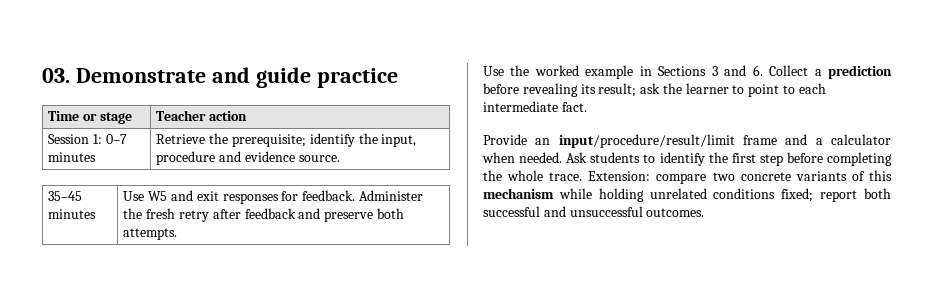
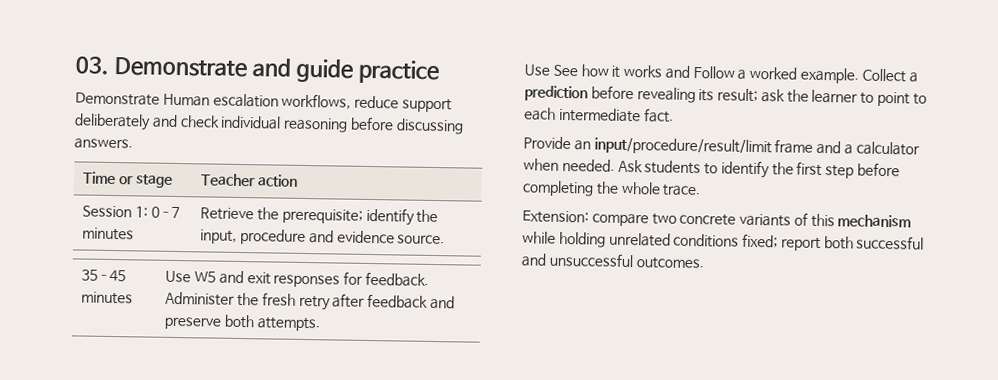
+ Demonstrate Human escalation workflows, reduce support deliberately and check individual reasoning before discussing answers.
- Use the worked example in Sections 3 and 6. Collect a prediction before revealing its result; ask the learner to point to each intermediate fact.
+ Use See how it works and Follow a worked example. Collect a prediction before revealing its result; ask the learner to point to each intermediate fact.
- Ask students to identify the first step before completing the whole trace. Extension: compare two concrete variants of this mechanism while holding unrelated conditions fixed; report both successful and unsuccessful outcomes.
+ Ask students to identify the first step before completing the whole trace.
+ Extension: compare two concrete variants of this mechanism while holding unrelated conditions fixed; report both successful and unsuccessful outcomes.

